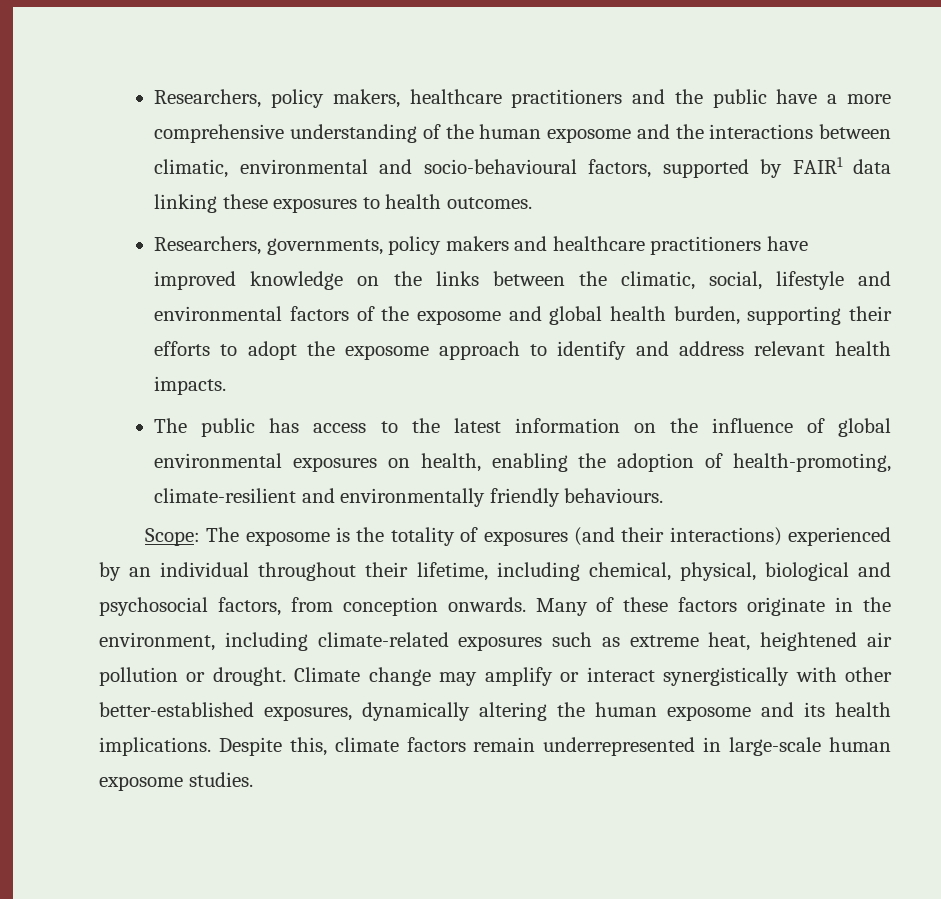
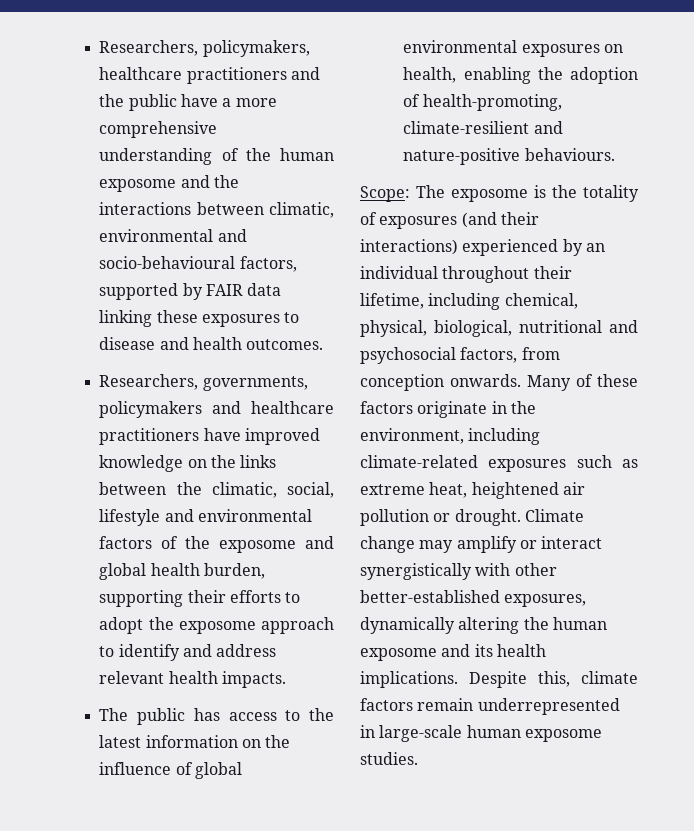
- Researchers, policy makers, healthcare practitioners and the public have a more comprehensive understanding of the human exposome and the interactions between climatic, environmental and socio-behavioural factors, supported by FAIR1 data linking these exposures to health outcomes.
+ Researchers, policymakers, healthcare practitioners and the public have a more comprehensive understanding of the human exposome and the interactions between climatic, environmental and socio-behavioural factors, supported by FAIR data linking these exposures to disease and health outcomes.
- Researchers, governments, policy makers and healthcare practitioners have improved knowledge on the links between the climatic, social, lifestyle and environmental factors of the exposome and global health burden, supporting their efforts to adopt the exposome approach to identify and address relevant health impacts.
+ Researchers, governments, policymakers and healthcare practitioners have improved knowledge on the links between the climatic, social, lifestyle and environmental factors of the exposome and global health burden, supporting their efforts to adopt the exposome approach to identify and address relevant health impacts.
- The public has access to the latest information on the influence of global environmental exposures on health, enabling the adoption of health-promoting, climate-resilient and environmentally friendly behaviours.
+ The public has access to the latest information on the influence of global environmental exposures on health, enabling the adoption of health-promoting, climate-resilient and nature-positive behaviours.
- Scope: The exposome is the totality of exposures (and their interactions) experienced by an individual throughout their lifetime, including chemical, physical, biological and psychosocial factors, from conception onwards.
+ Scope: The exposome is the totality of exposures (and their interactions) experienced by an individual throughout their lifetime, including chemical, physical, biological, nutritional and psychosocial factors, from conception onwards.

